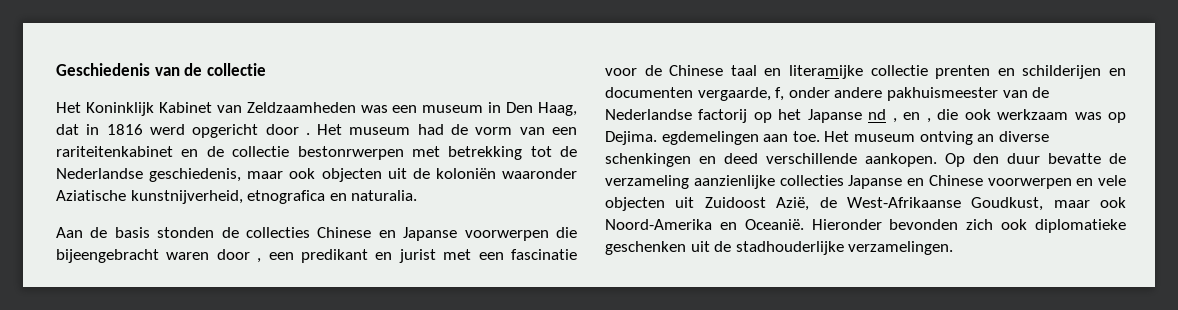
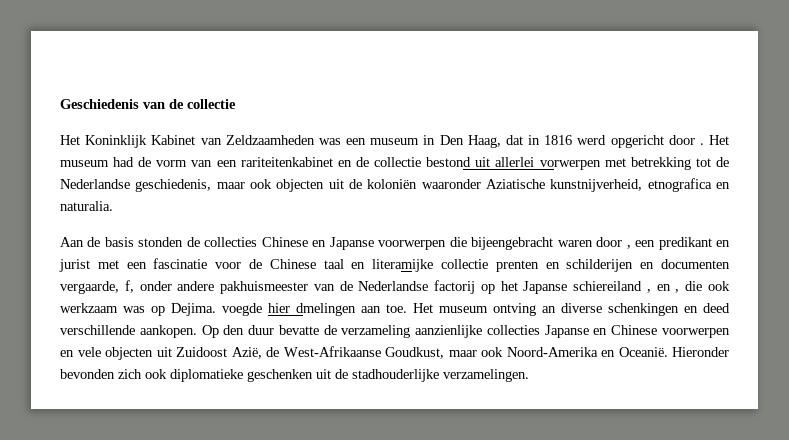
- Het museum had de vorm van een rariteitenkabinet en de collectie bestonrwerpen met betrekking tot de Nederlandse geschiedenis, maar ook objecten uit de koloniën waaronder Aziatische kunstnijverheid, etnografica en naturalia.
+ Het museum had de vorm van een rariteitenkabinet en de collectie bestond uit allerlei vorwerpen met betrekking tot de Nederlandse geschiedenis, maar ook objecten uit de koloniën waaronder Aziatische kunstnijverheid, etnografica en naturalia.
- Aan de basis stonden de collecties Chinese en Japanse voorwerpen die bijeengebracht waren door , een predikant en jurist met een fascinatie voor de Chinese taal en literamijke collectie prenten en schilderijen en documenten vergaarde, f, onder andere pakhuismeester van de Nederlandse factorij op het Japanse nd , en , die ook werkzaam was op Dejima. egdemelingen aan toe.
+ Aan de basis stonden de collecties Chinese en Japanse voorwerpen die bijeengebracht waren door , een predikant en jurist met een fascinatie voor de Chinese taal en literamijke collectie prenten en schilderijen en documenten vergaarde, f, onder andere pakhuismeester van de Nederlandse factorij op het Japanse schiereiland , en , die ook werkzaam was op Dejima. voegde hier dmelingen aan toe.

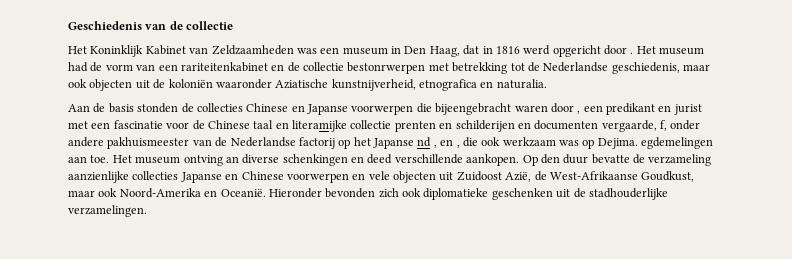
- Het museum had de vorm van een rariteitenkabinet en de collectie bestond uit allerlei vorwerpen met betrekking tot de Nederlandse geschiedenis, maar ook objecten uit de koloniën waaronder Aziatische kunstnijverheid, etnografica en naturalia.
+ Het museum had de vorm van een rariteitenkabinet en de collectie bestonrwerpen met betrekking tot de Nederlandse geschiedenis, maar ook objecten uit de koloniën waaronder Aziatische kunstnijverheid, etnografica en naturalia.
- Aan de basis stonden de collecties Chinese en Japanse voorwerpen die bijeengebracht waren door , een predikant en jurist met een fascinatie voor de Chinese taal en literamijke collectie prenten en schilderijen en documenten vergaarde, f, onder andere pakhuismeester van de Nederlandse factorij op het Japanse schiereiland , en , die ook werkzaam was op Dejima. voegde hier dmelingen aan toe.
+ Aan de basis stonden de collecties Chinese en Japanse voorwerpen die bijeengebracht waren door , een predikant en jurist met een fascinatie voor de Chinese taal en literamijke collectie prenten en schilderijen en documenten vergaarde, f, onder andere pakhuismeester van de Nederlandse factorij op het Japanse nd , en , die ook werkzaam was op Dejima. egdemelingen aan toe.

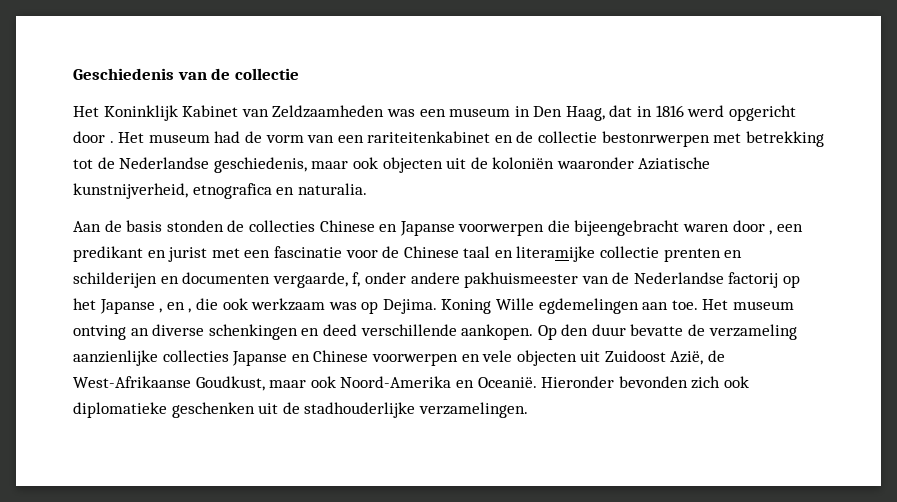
- Aan de basis stonden de collecties Chinese en Japanse voorwerpen die bijeengebracht waren door , een predikant en jurist met een fascinatie voor de Chinese taal en literamijke collectie prenten en schilderijen en documenten vergaarde, f, onder andere pakhuismeester van de Nederlandse factorij op het Japanse nd , en , die ook werkzaam was op Dejima. egdemelingen aan toe.
+ Aan de basis stonden de collecties Chinese en Japanse voorwerpen die bijeengebracht waren door , een predikant en jurist met een fascinatie voor de Chinese taal en literamijke collectie prenten en schilderijen en documenten vergaarde, f, onder andere pakhuismeester van de Nederlandse factorij op het Japanse , en , die ook werkzaam was op Dejima. Koning Wille egdemelingen aan toe.

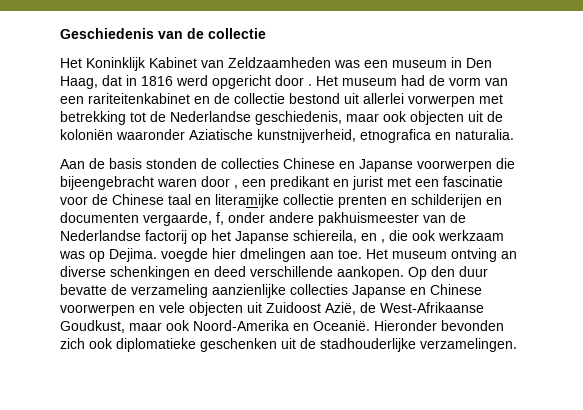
- Het museum had de vorm van een rariteitenkabinet en de collectie bestonrwerpen met betrekking tot de Nederlandse geschiedenis, maar ook objecten uit de koloniën waaronder Aziatische kunstnijverheid, etnografica en naturalia.
+ Het museum had de vorm van een rariteitenkabinet en de collectie bestond uit allerlei vorwerpen met betrekking tot de Nederlandse geschiedenis, maar ook objecten uit de koloniën waaronder Aziatische kunstnijverheid, etnografica en naturalia.
- Aan de basis stonden de collecties Chinese en Japanse voorwerpen die bijeengebracht waren door , een predikant en jurist met een fascinatie voor de Chinese taal en literamijke collectie prenten en schilderijen en documenten vergaarde, f, onder andere pakhuismeester van de Nederlandse factorij op het Japanse , en , die ook werkzaam was op Dejima. Koning Wille egdemelingen aan toe.
+ Aan de basis stonden de collecties Chinese en Japanse voorwerpen die bijeengebracht waren door , een predikant en jurist met een fascinatie voor de Chinese taal en literamijke collectie prenten en schilderijen en documenten vergaarde, f, onder andere pakhuismeester van de Nederlandse factorij op het Japanse schiereila, en , die ook werkzaam was op Dejima. voegde hier dmelingen aan toe.

